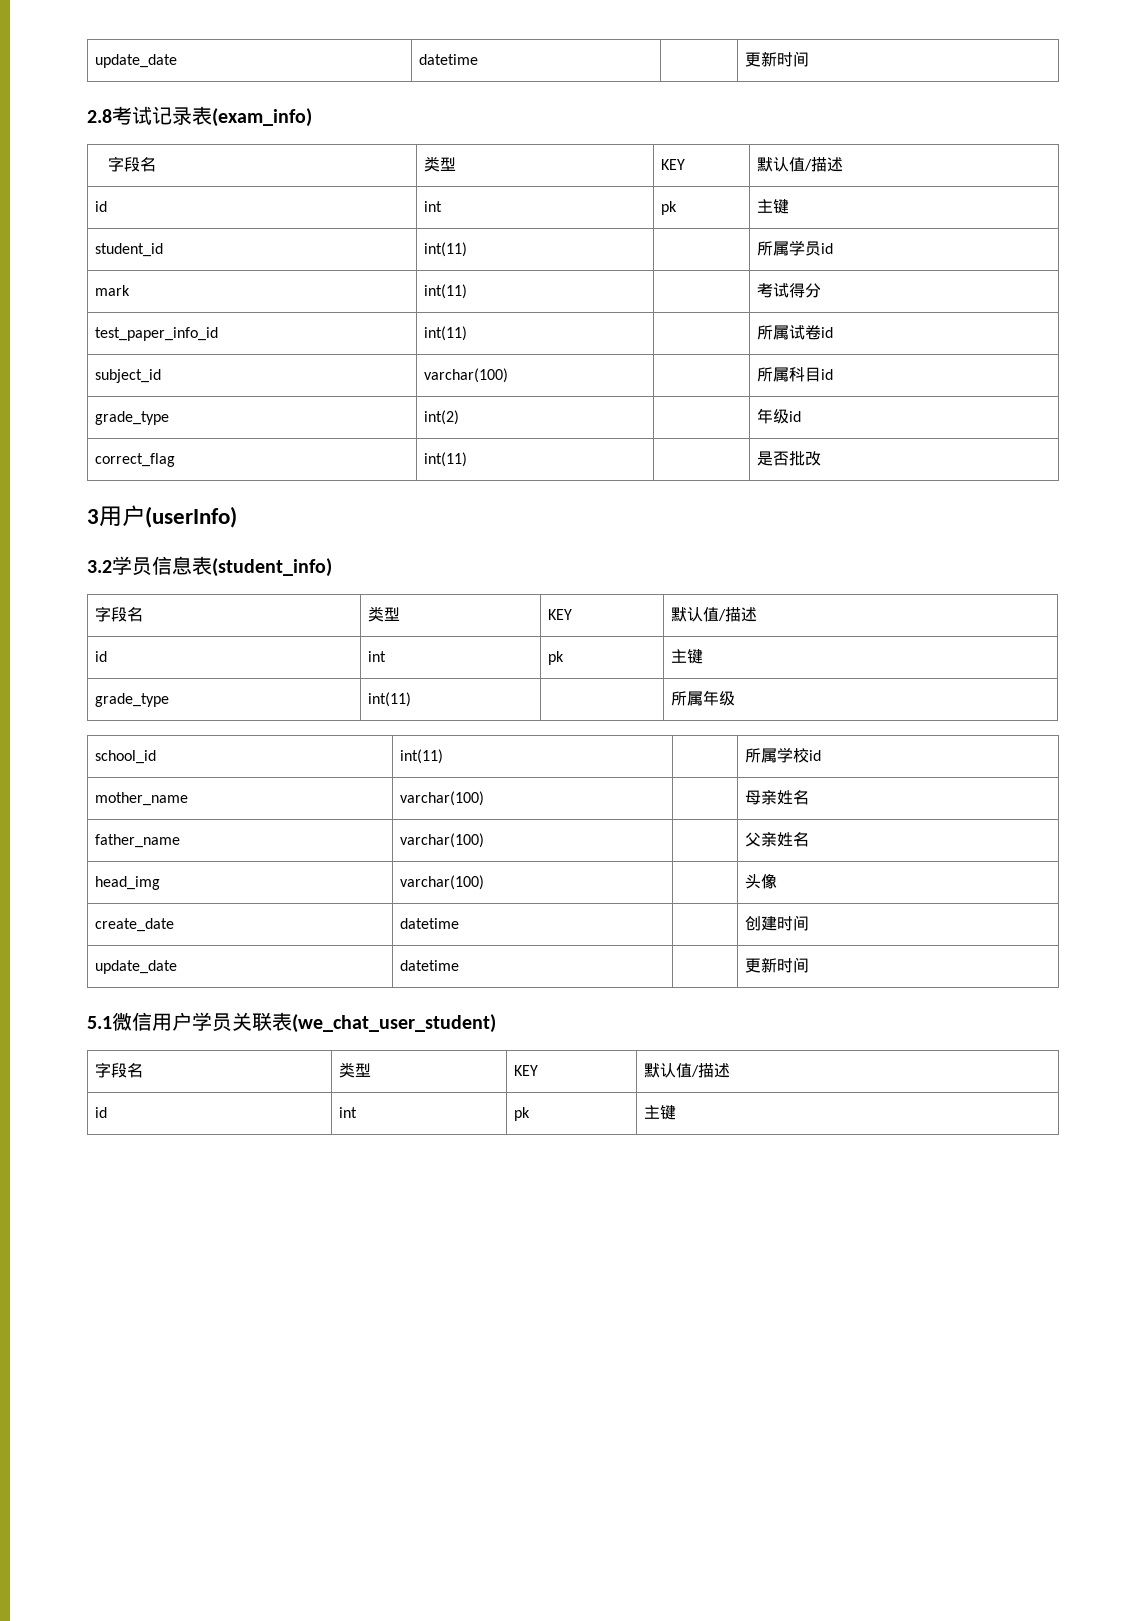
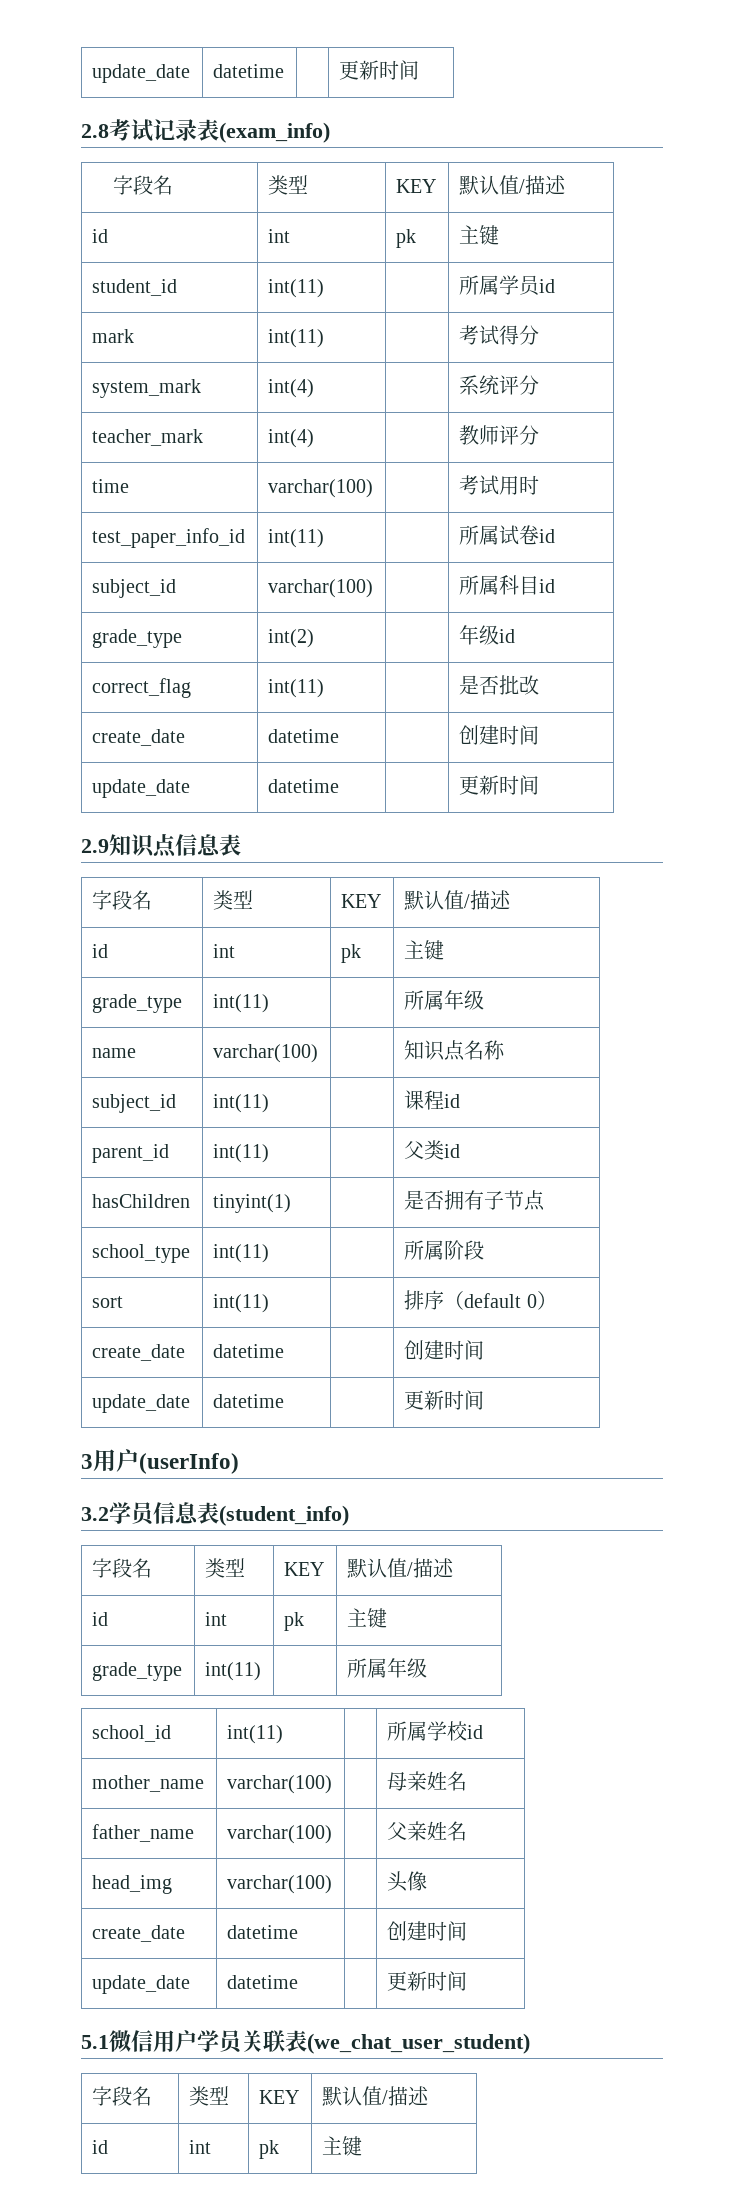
+ system_mark | int(4) | | 系统评分
+ teacher_mark | int(4) | | 教师评分
+ time | varchar(100) | | 考试用时
  correct_flag | int(11) | | 是否批改
+ create_date | datetime | | 创建时间
+ update_date | datetime | | 更新时间
+ 2.9知识点信息表
+ 字段名 | 类型 | KEY | 默认值/描述
+ id | int | pk | 主键
+ grade_type | int(11) | | 所属年级
+ name | varchar(100) | | 知识点名称
+ subject_id | int(11) | | 课程id
+ parent_id | int(11) | | 父类id
+ hasChildren | tinyint(1) | | 是否拥有子节点
+ school_type | int(11) | | 所属阶段
+ sort | int(11) | | 排序（default 0）
+ create_date | datetime | | 创建时间
+ update_date | datetime | | 更新时间

